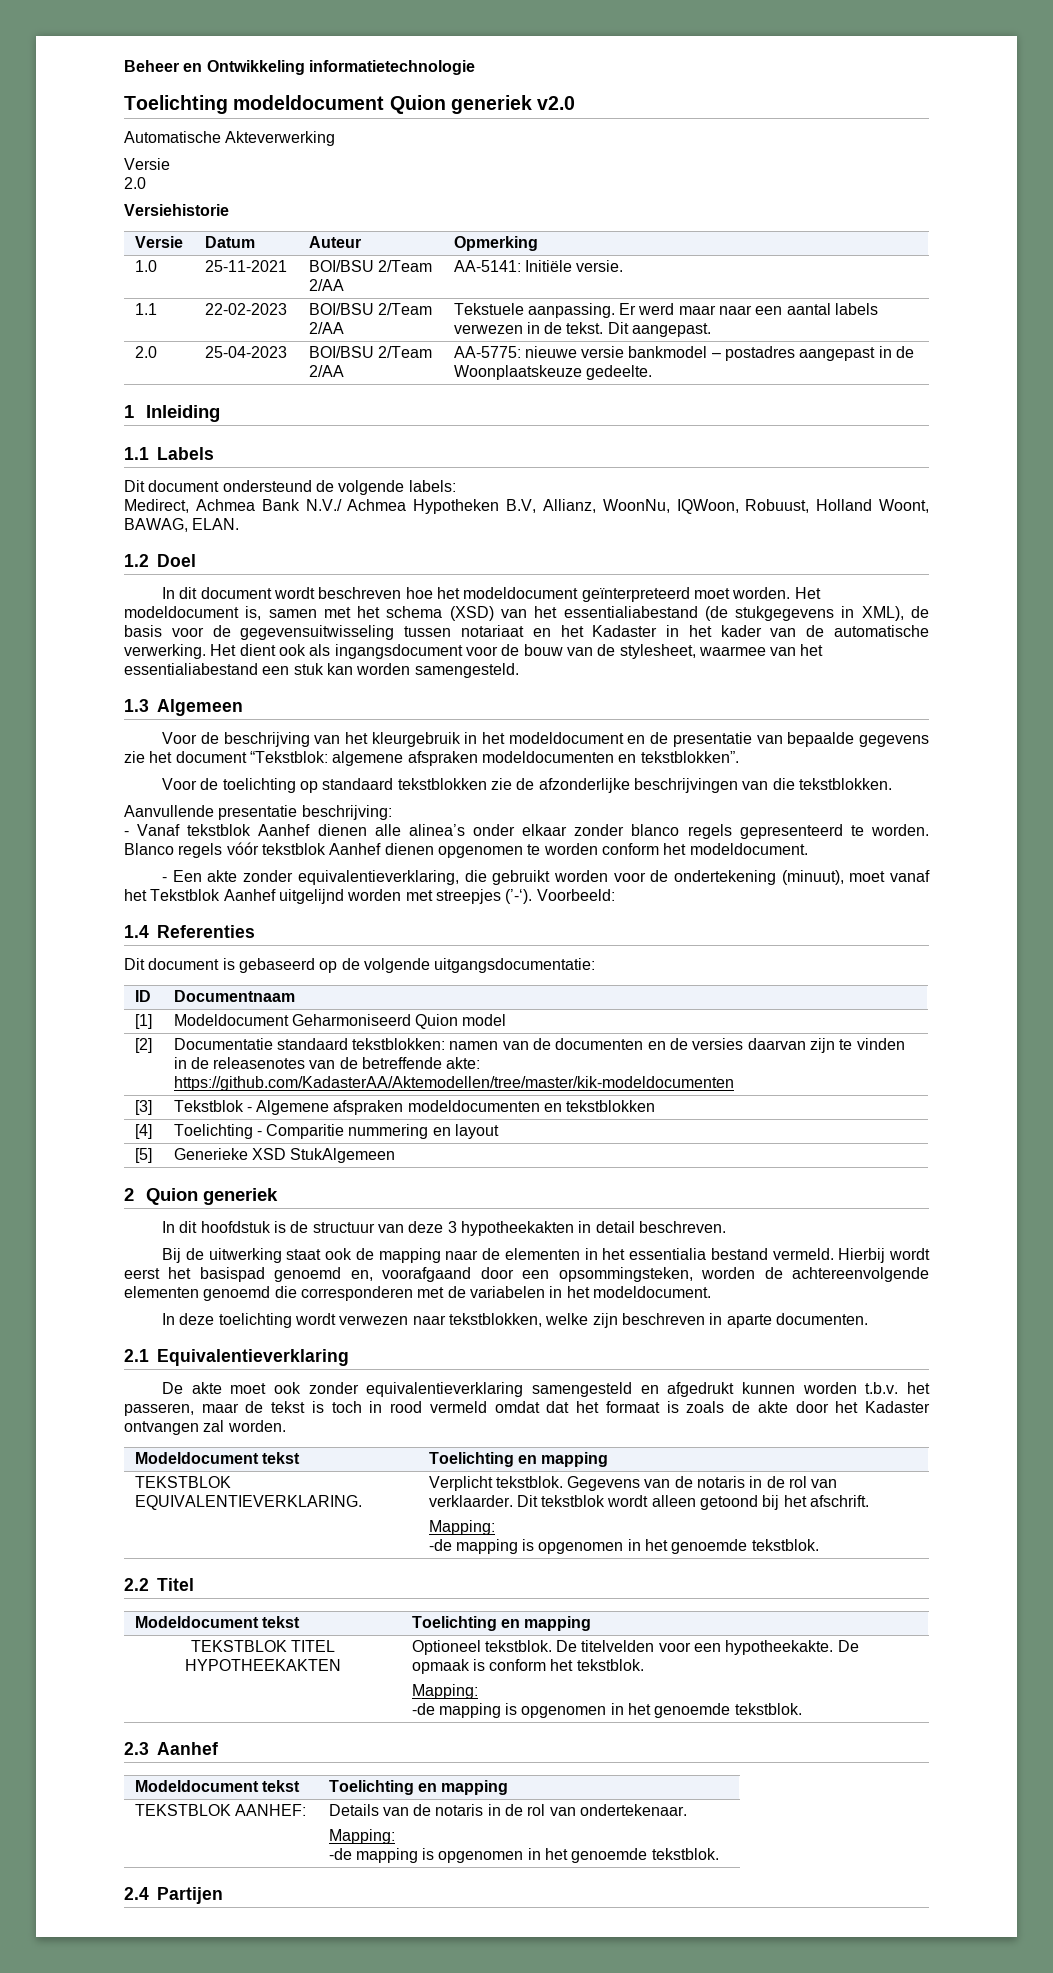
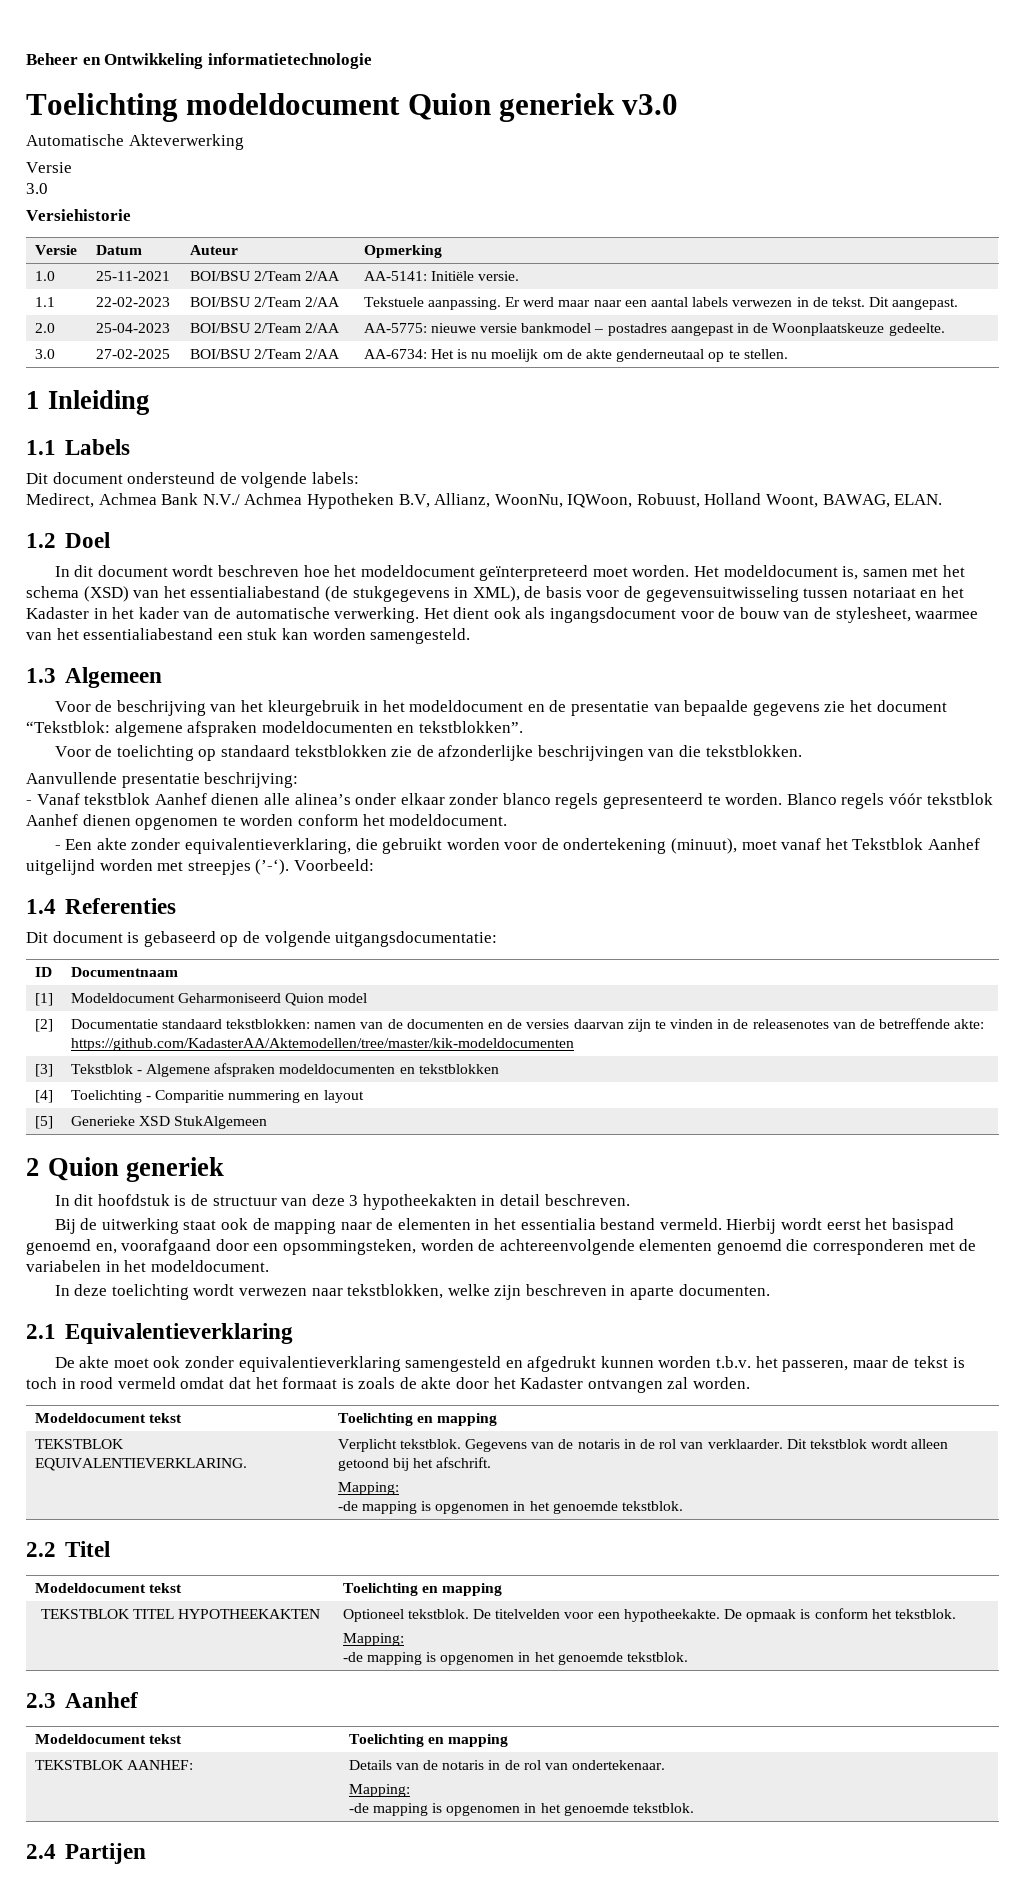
- Toelichting modeldocument Quion generiek v2.0
+ Toelichting modeldocument Quion generiek v3.0
  Automatische Akteverwerking
  Versie
- 2.0
+ 3.0
+ 3.0 | 27-02-2025 | BOI/BSU 2/Team 2/AA | AA-6734: Het is nu moelijk om de akte genderneutaal op te stellen.

